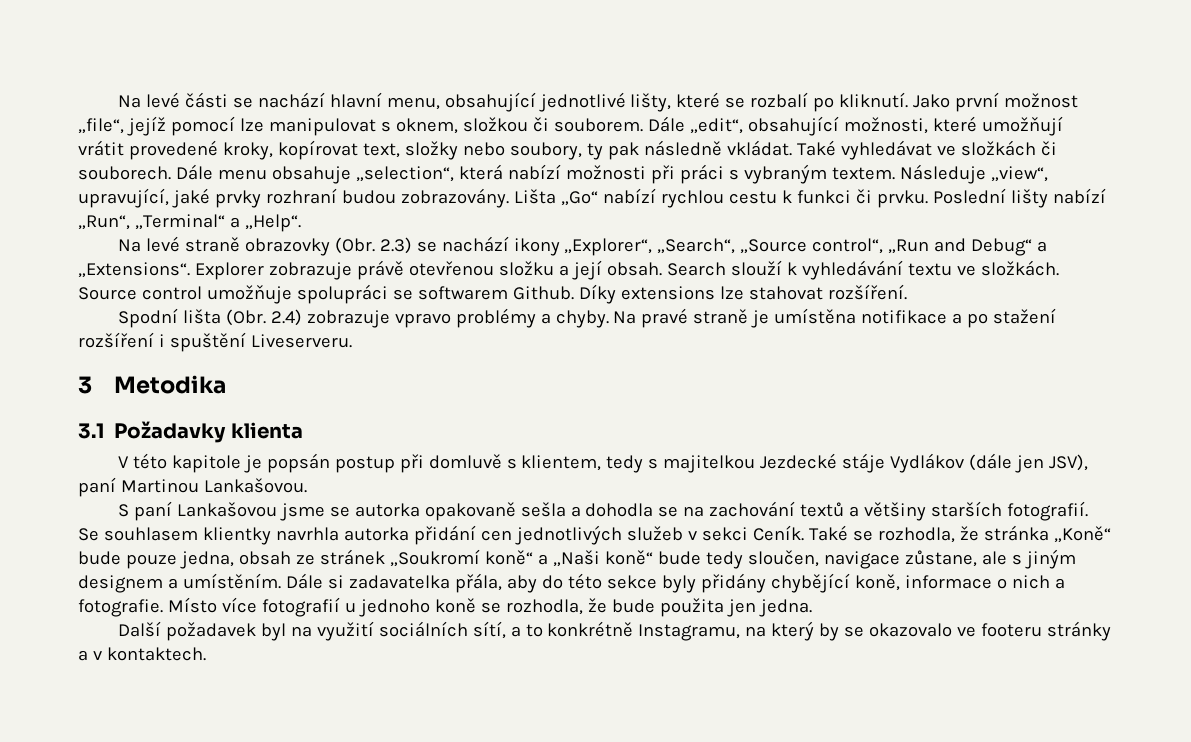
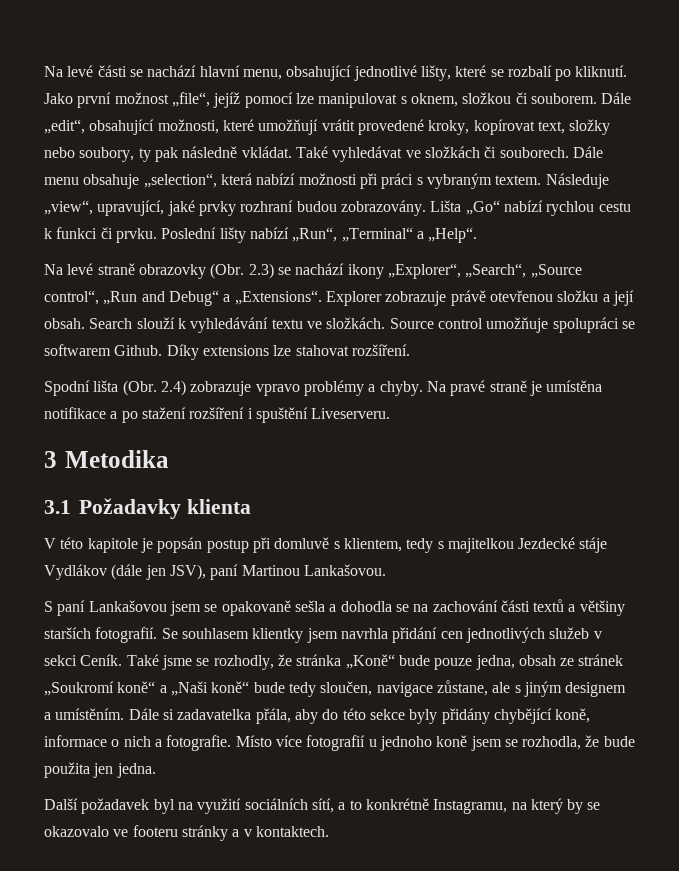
- S paní Lankašovou jsme se autorka opakovaně sešla a dohodla se na zachování textů a většiny starších fotografií.
+ S paní Lankašovou jsem se opakovaně sešla a dohodla se na zachování části textů a většiny starších fotografií.
- Se souhlasem klientky navrhla autorka přidání cen jednotlivých služeb v sekci Ceník.
+ Se souhlasem klientky jsem navrhla přidání cen jednotlivých služeb v sekci Ceník.
- Také se rozhodla, že stránka „Koně“ bude pouze jedna, obsah ze stránek „Soukromí koně“ a „Naši koně“ bude tedy sloučen, navigace zůstane, ale s jiným designem a umístěním.
+ Také jsme se rozhodly, že stránka „Koně“ bude pouze jedna, obsah ze stránek „Soukromí koně“ a „Naši koně“ bude tedy sloučen, navigace zůstane, ale s jiným designem a umístěním.
- Místo více fotografií u jednoho koně se rozhodla, že bude použita jen jedna.
+ Místo více fotografií u jednoho koně jsem se rozhodla, že bude použita jen jedna.

